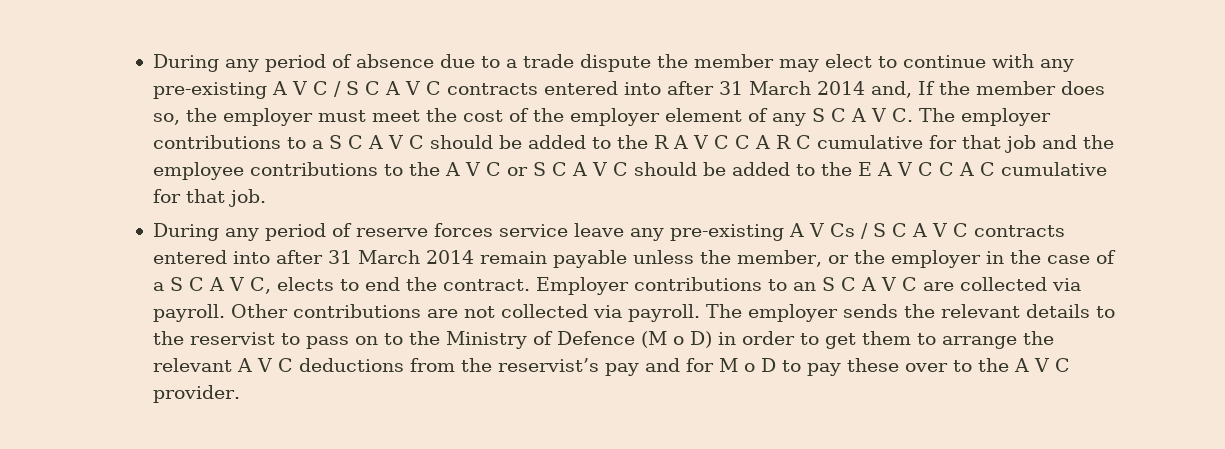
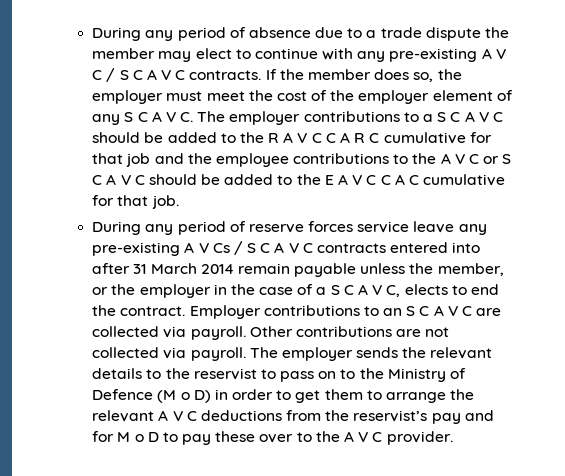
- During any period of absence due to a trade dispute the member may elect to continue with any pre-existing A V C / S C A V C contracts entered into after 31 March 2014 and, If the member does so, the employer must meet the cost of the employer element of any S C A V C. The employer contributions to a S C A V C should be added to the R A V C C A R C cumulative for that job and the employee contributions to the A V C or S C A V C should be added to the E A V C C A C cumulative for that job.
+ During any period of absence due to a trade dispute the member may elect to continue with any pre-existing A V C / S C A V C contracts. If the member does so, the employer must meet the cost of the employer element of any S C A V C. The employer contributions to a S C A V C should be added to the R A V C C A R C cumulative for that job and the employee contributions to the A V C or S C A V C should be added to the E A V C C A C cumulative for that job.

